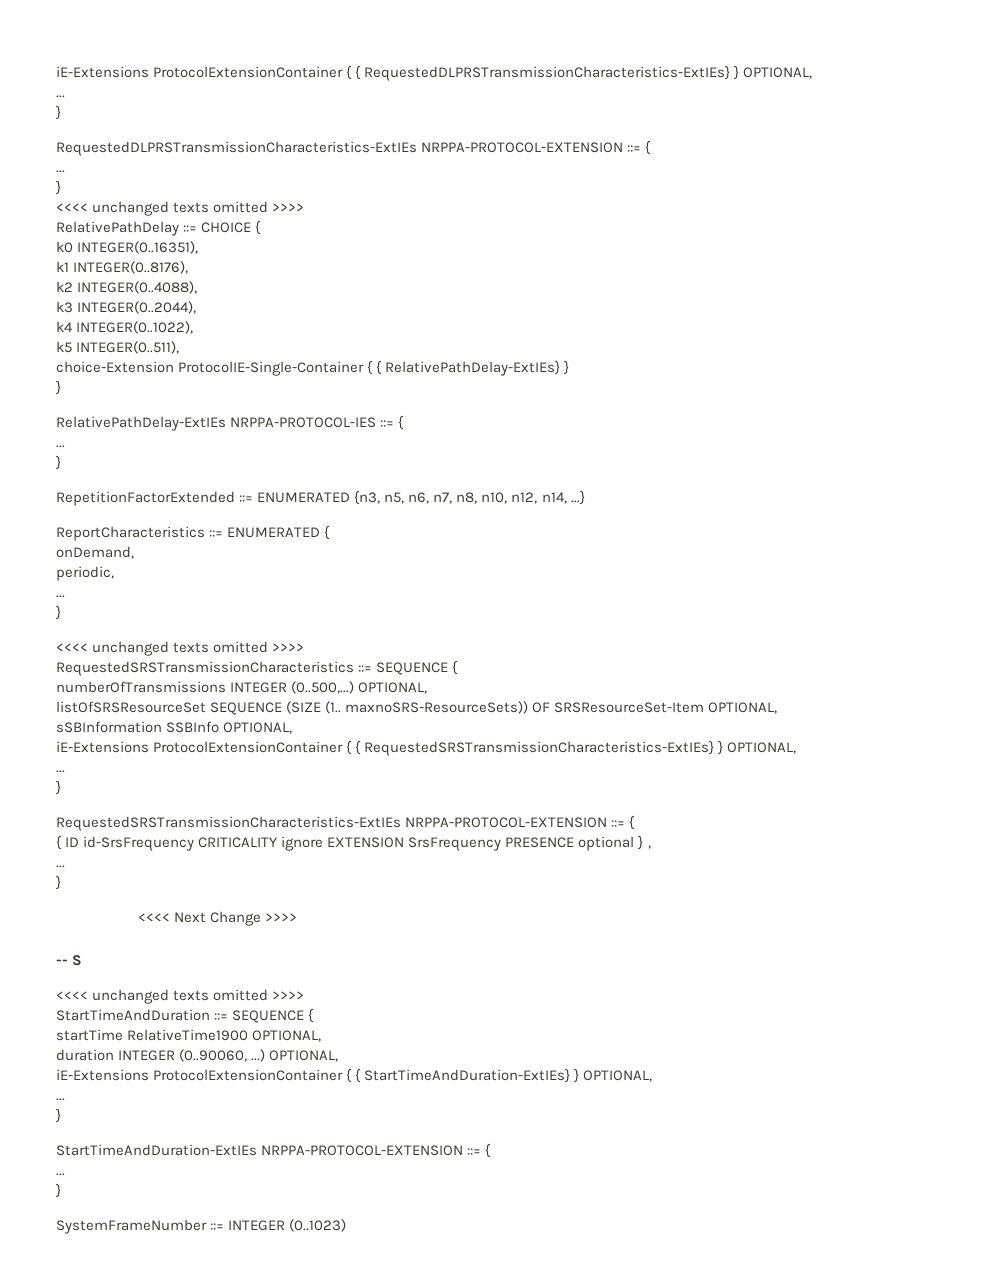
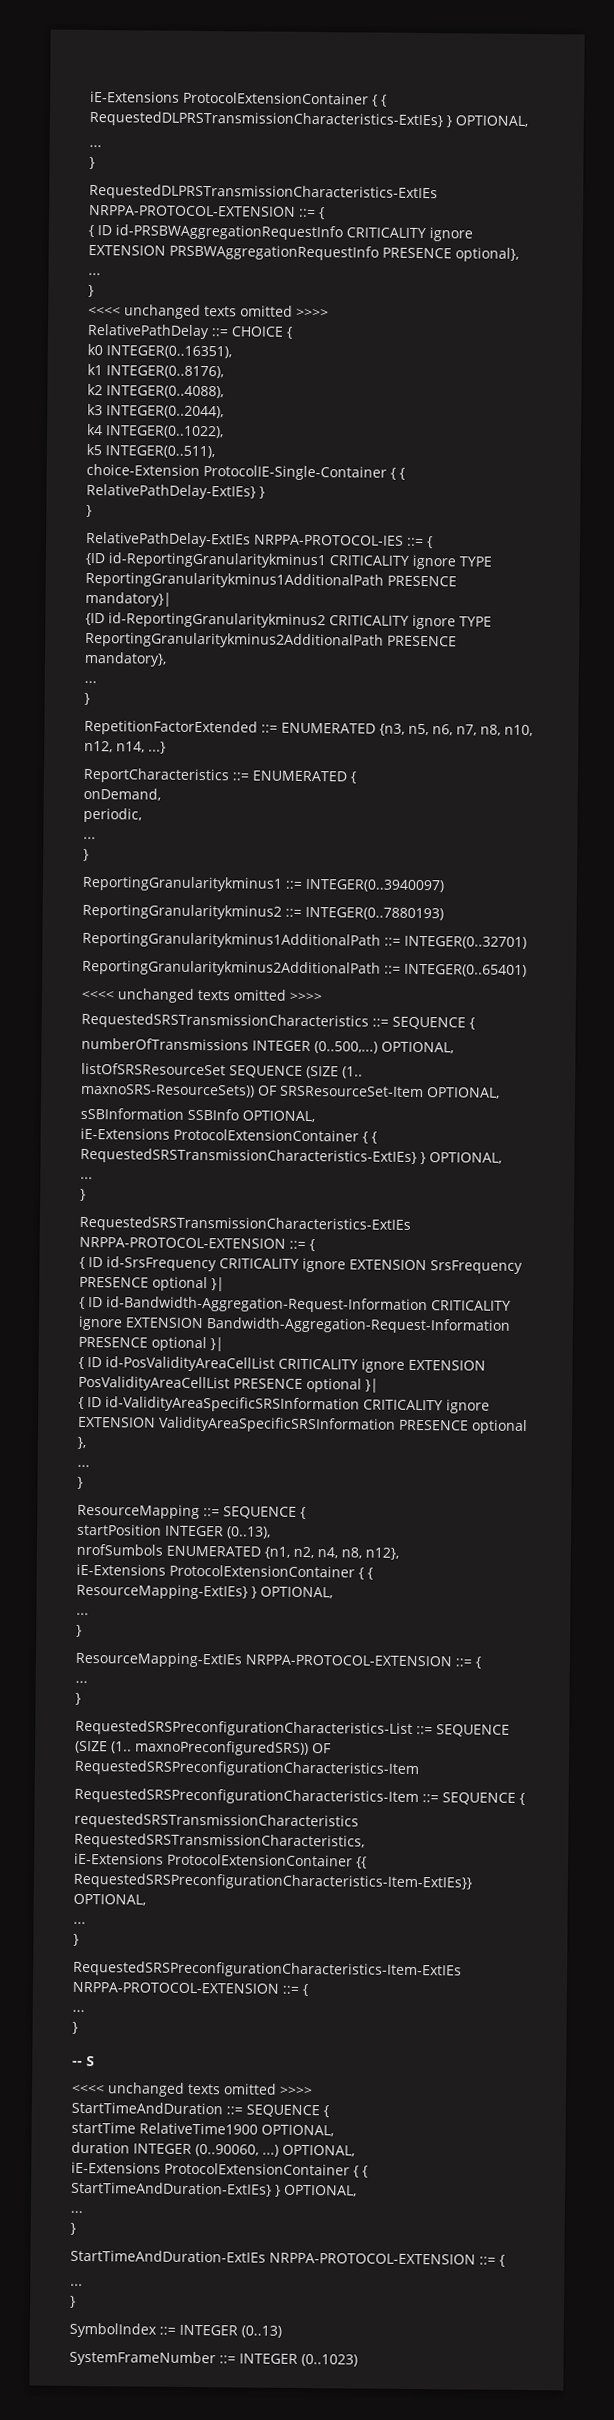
+ { ID id-PRSBWAggregationRequestInfo CRITICALITY ignore EXTENSION PRSBWAggregationRequestInfo PRESENCE optional},
+ {ID id-ReportingGranularitykminus1 CRITICALITY ignore TYPE ReportingGranularitykminus1AdditionalPath PRESENCE mandatory}|
+ {ID id-ReportingGranularitykminus2 CRITICALITY ignore TYPE ReportingGranularitykminus2AdditionalPath PRESENCE mandatory},
+ ReportingGranularitykminus1 ::= INTEGER(0..3940097)
+ ReportingGranularitykminus2 ::= INTEGER(0..7880193)
+ ReportingGranularitykminus1AdditionalPath ::= INTEGER(0..32701)
+ ReportingGranularitykminus2AdditionalPath ::= INTEGER(0..65401)
- { ID id-SrsFrequency CRITICALITY ignore EXTENSION SrsFrequency PRESENCE optional } ,
+ { ID id-SrsFrequency CRITICALITY ignore EXTENSION SrsFrequency PRESENCE optional }|
+ { ID id-Bandwidth-Aggregation-Request-Information CRITICALITY ignore EXTENSION Bandwidth-Aggregation-Request-Information PRESENCE optional }|
+ { ID id-PosValidityAreaCellList CRITICALITY ignore EXTENSION PosValidityAreaCellList PRESENCE optional }|
+ { ID id-ValidityAreaSpecificSRSInformation CRITICALITY ignore EXTENSION ValidityAreaSpecificSRSInformation PRESENCE optional },
  ...
  }
- <<<< Next Change >>>>
+ ResourceMapping ::= SEQUENCE {
+ startPosition INTEGER (0..13),
+ nrofSumbols ENUMERATED {n1, n2, n4, n8, n12},
+ iE-Extensions ProtocolExtensionContainer { { ResourceMapping-ExtIEs} } OPTIONAL,
+ ...
+ }
+ ResourceMapping-ExtIEs NRPPA-PROTOCOL-EXTENSION ::= {
+ ...
+ }
+ RequestedSRSPreconfigurationCharacteristics-List ::= SEQUENCE (SIZE (1.. maxnoPreconfiguredSRS)) OF RequestedSRSPreconfigurationCharacteristics-Item
+ RequestedSRSPreconfigurationCharacteristics-Item ::= SEQUENCE {
+ requestedSRSTransmissionCharacteristics RequestedSRSTransmissionCharacteristics,
+ iE-Extensions ProtocolExtensionContainer {{ RequestedSRSPreconfigurationCharacteristics-Item-ExtIEs}} OPTIONAL,
+ ...
+ }
+ RequestedSRSPreconfigurationCharacteristics-Item-ExtIEs NRPPA-PROTOCOL-EXTENSION ::= {
+ ...
+ }
+ SymbolIndex ::= INTEGER (0..13)

